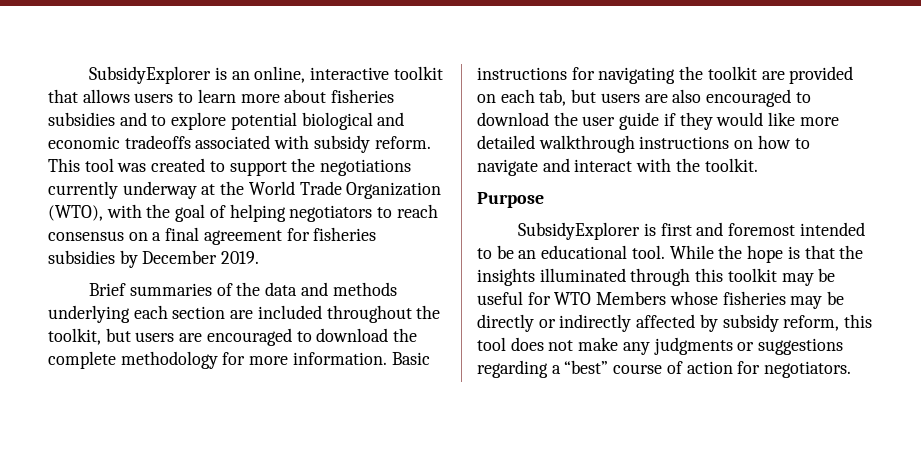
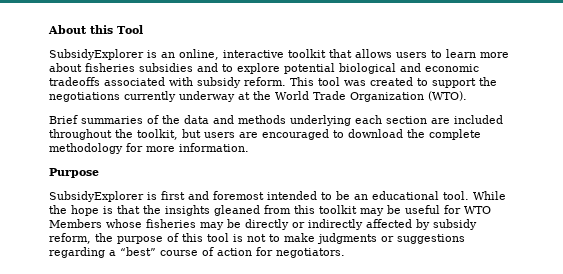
+ About this Tool
- This tool was created to support the negotiations currently underway at the World Trade Organization (WTO), with the goal of helping negotiators to reach consensus on a final agreement for fisheries subsidies by December 2019.
+ This tool was created to support the negotiations currently underway at the World Trade Organization (WTO).
- Basic instructions for navigating the toolkit are provided on each tab, but users are also encouraged to download the user guide if they would like more detailed walkthrough instructions on how to navigate and interact with the toolkit.
- While the hope is that the insights illuminated through this toolkit may be useful for WTO Members whose fisheries may be directly or indirectly affected by subsidy reform, this tool does not make any judgments or suggestions regarding a “best” course of action for negotiators.
+ While the hope is that the insights gleaned from this toolkit may be useful for WTO Members whose fisheries may be directly or indirectly affected by subsidy reform, the purpose of this tool is not to make judgments or suggestions regarding a “best” course of action for negotiators.

